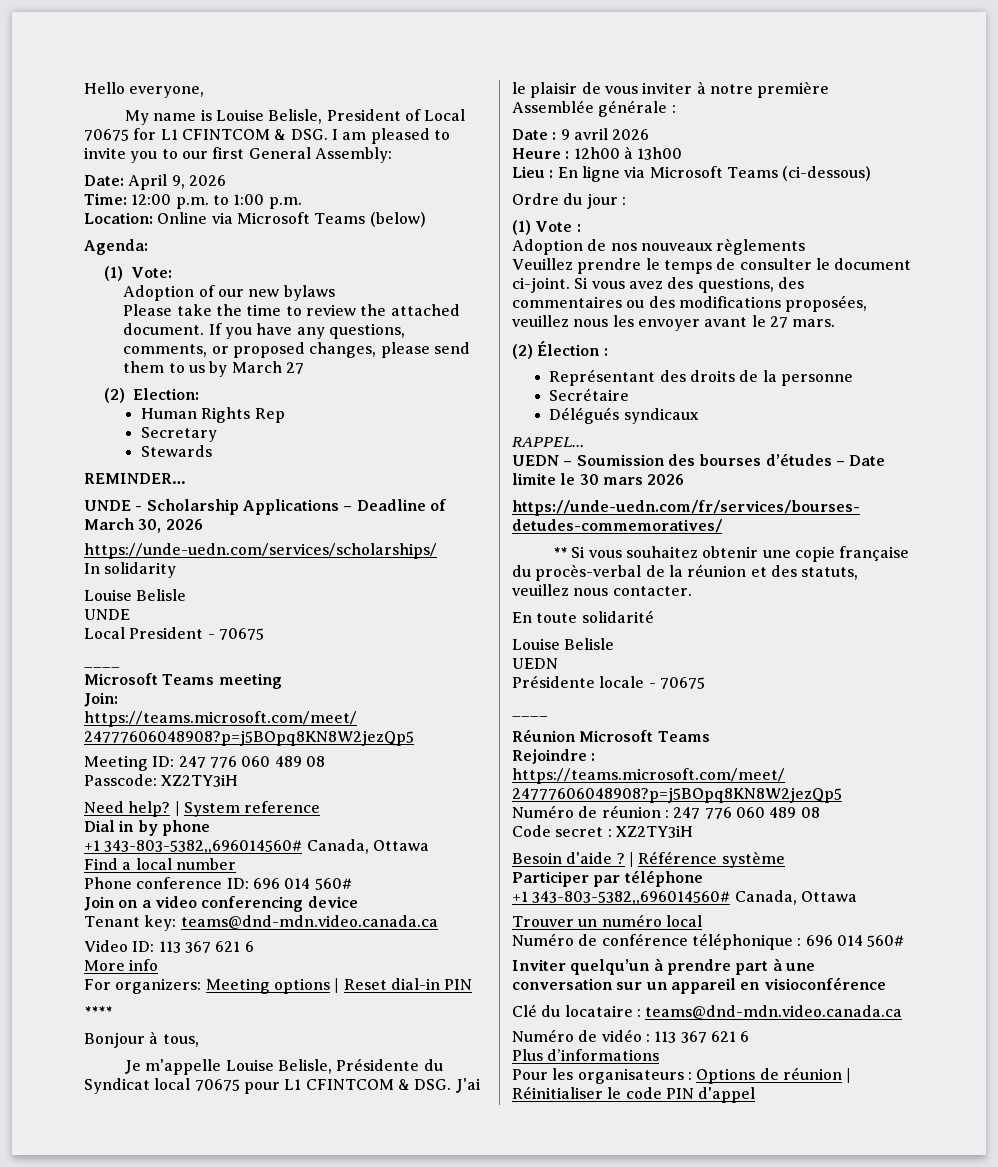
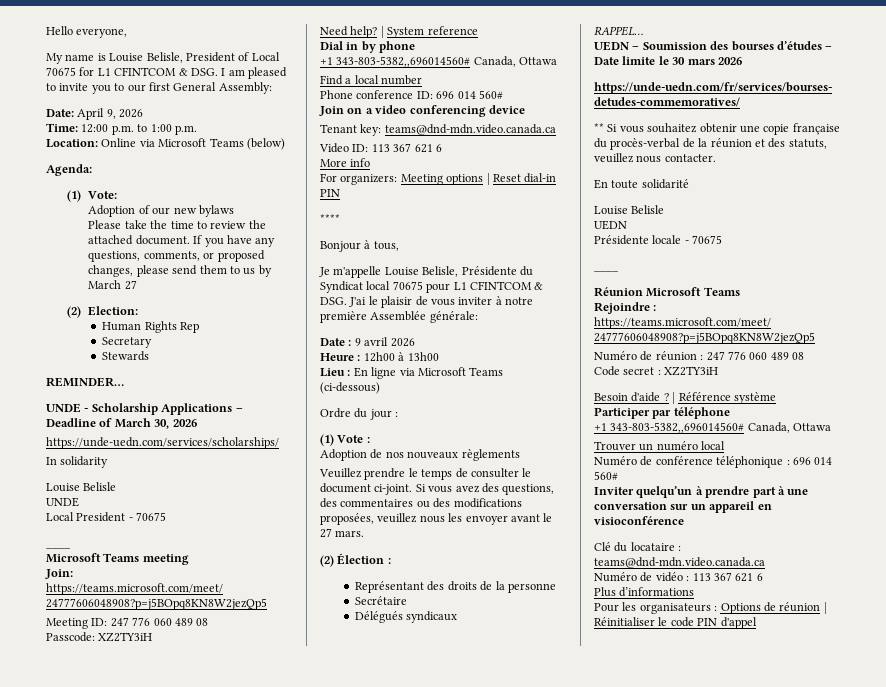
- Je m'appelle Louise Belisle, Présidente du Syndicat local 70675 pour L1 CFINTCOM & DSG. J'ai le plaisir de vous inviter à notre première Assemblée générale :
+ Je m'appelle Louise Belisle, Présidente du Syndicat local 70675 pour L1 CFINTCOM & DSG. J'ai le plaisir de vous inviter à notre première Assemblée générale:

